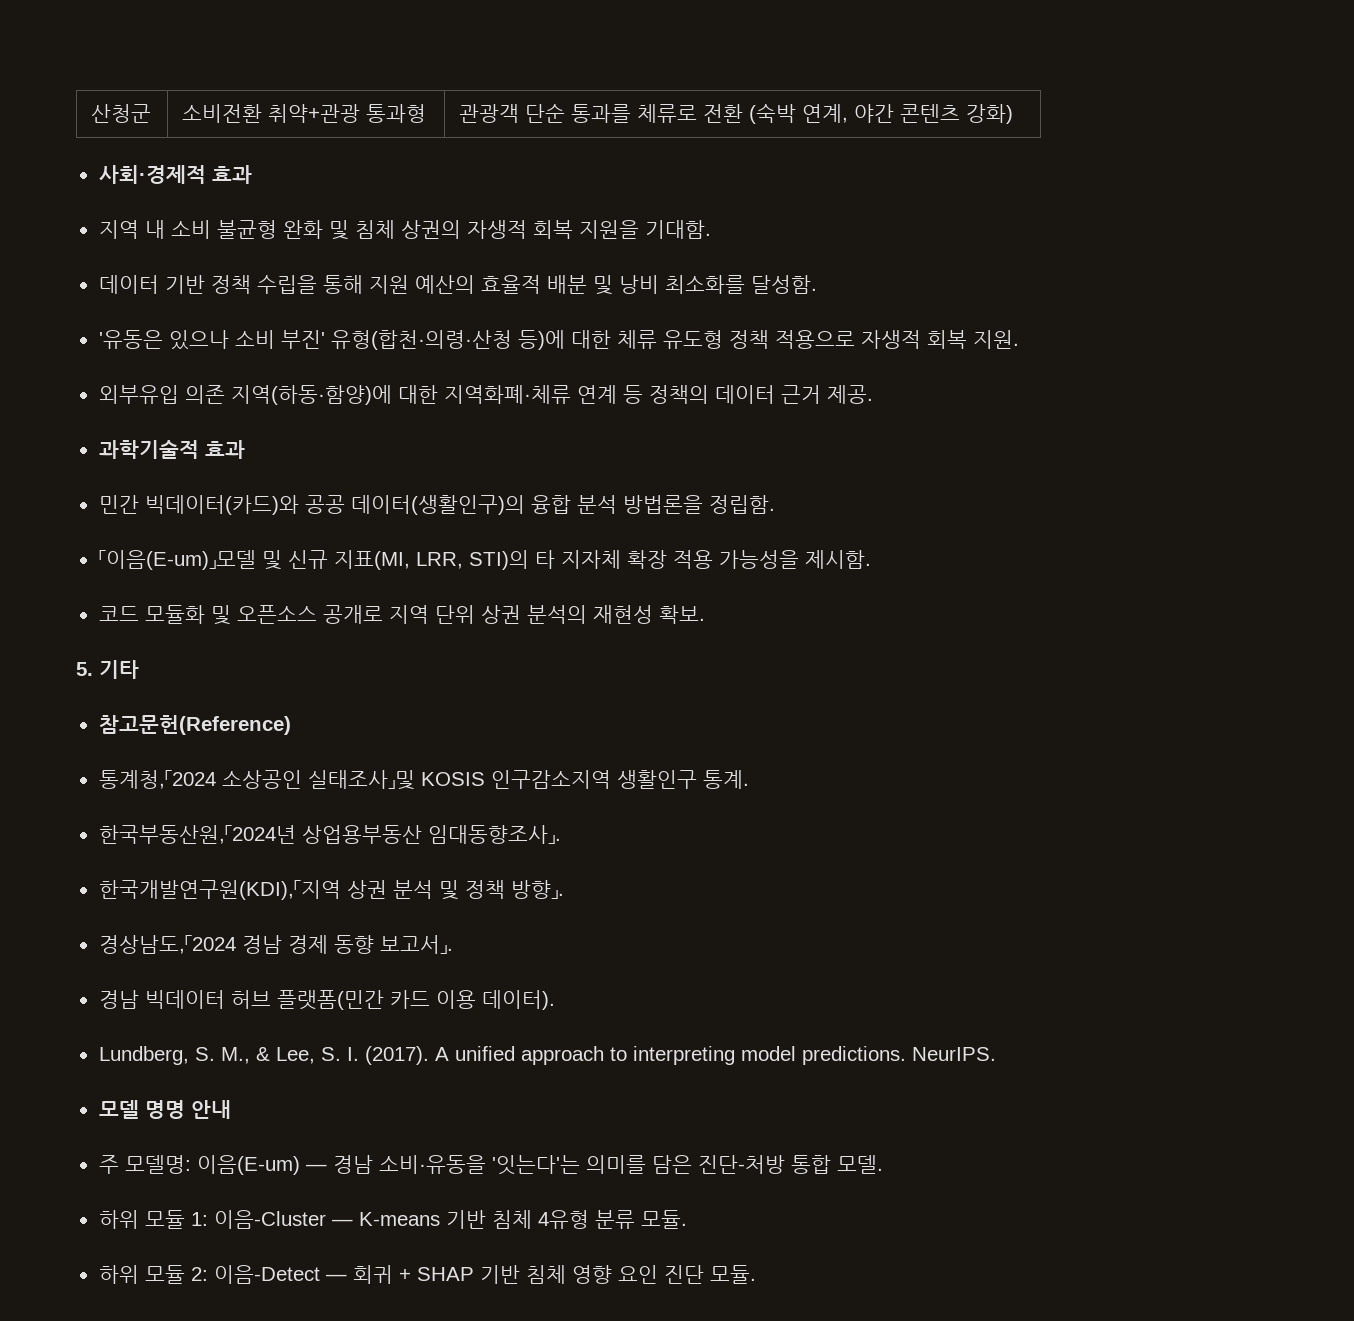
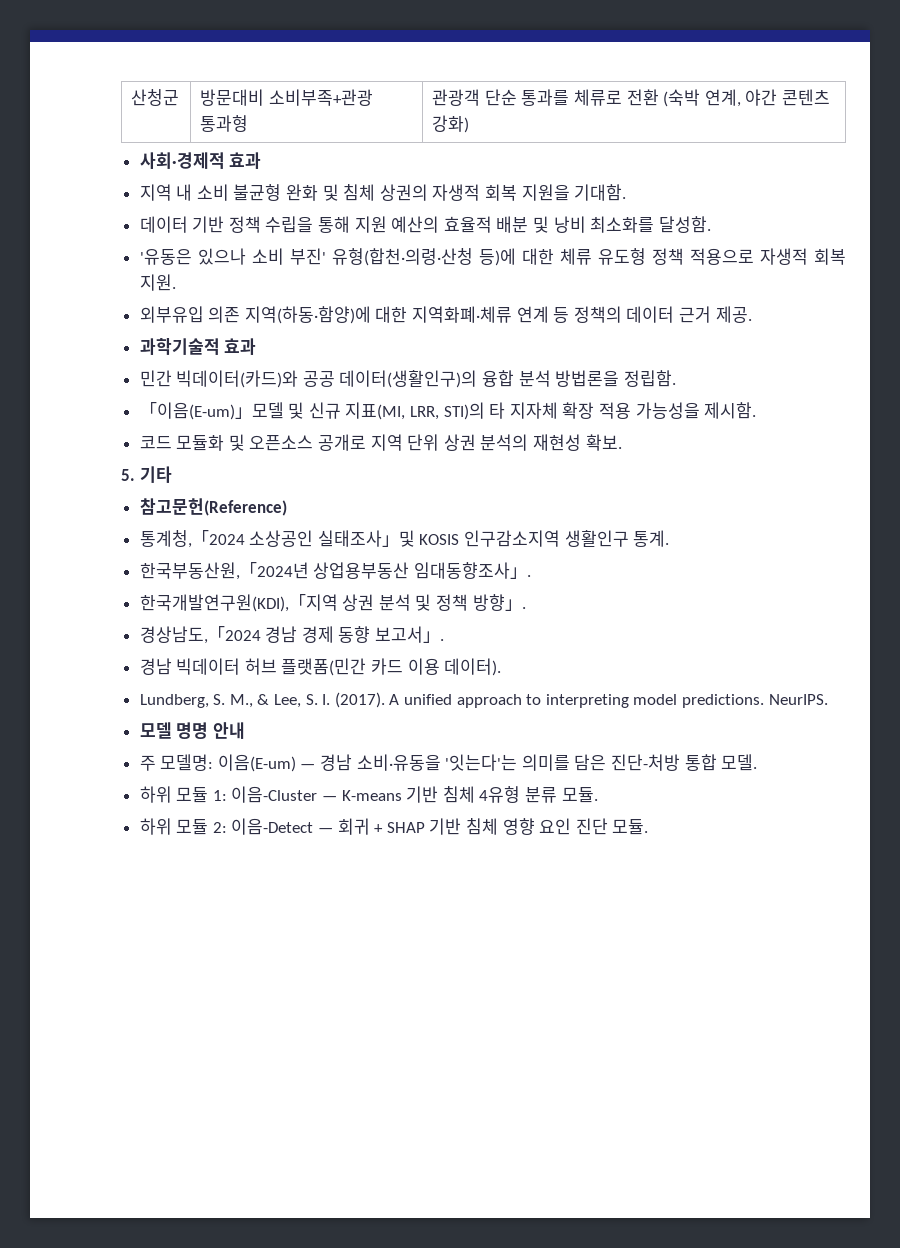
- 산청군 | 소비전환 취약+관광 통과형 | 관광객 단순 통과를 체류로 전환 (숙박 연계, 야간 콘텐츠 강화)
+ 산청군 | 방문대비 소비부족+관광 통과형 | 관광객 단순 통과를 체류로 전환 (숙박 연계, 야간 콘텐츠 강화)

